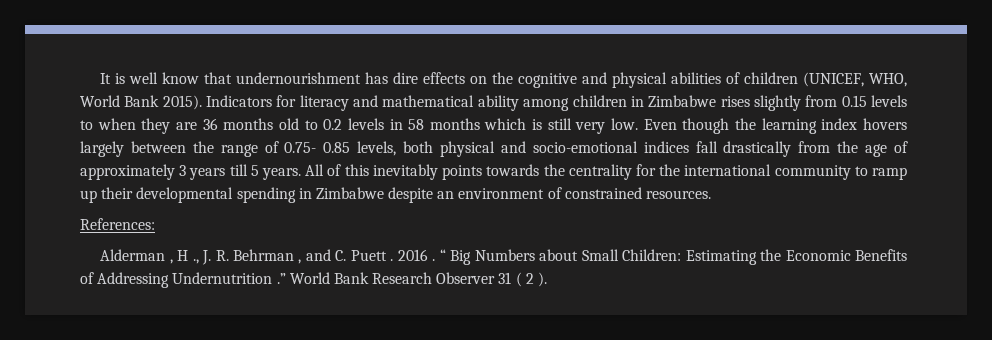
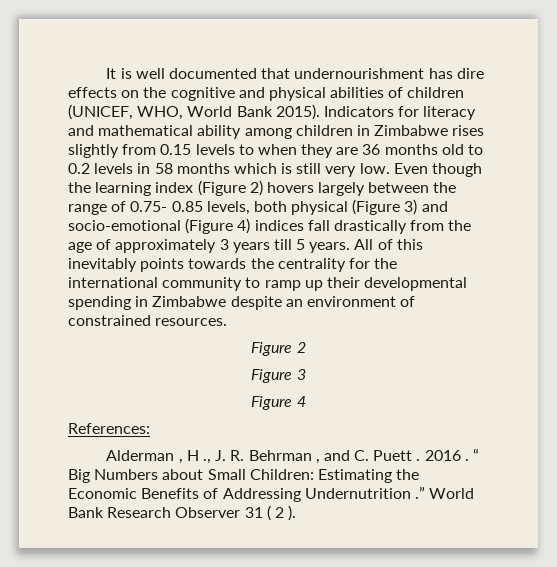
- It is well know that undernourishment has dire effects on the cognitive and physical abilities of children (UNICEF, WHO, World Bank 2015).
+ It is well documented that undernourishment has dire effects on the cognitive and physical abilities of children (UNICEF, WHO, World Bank 2015).
- Even though the learning index hovers largely between the range of 0.75- 0.85 levels, both physical and socio-emotional indices fall drastically from the age of approximately 3 years till 5 years.
+ Even though the learning index (Figure 2) hovers largely between the range of 0.75- 0.85 levels, both physical (Figure 3) and socio-emotional (Figure 4) indices fall drastically from the age of approximately 3 years till 5 years.
+ Figure 2
+ Figure 3
+ Figure 4

